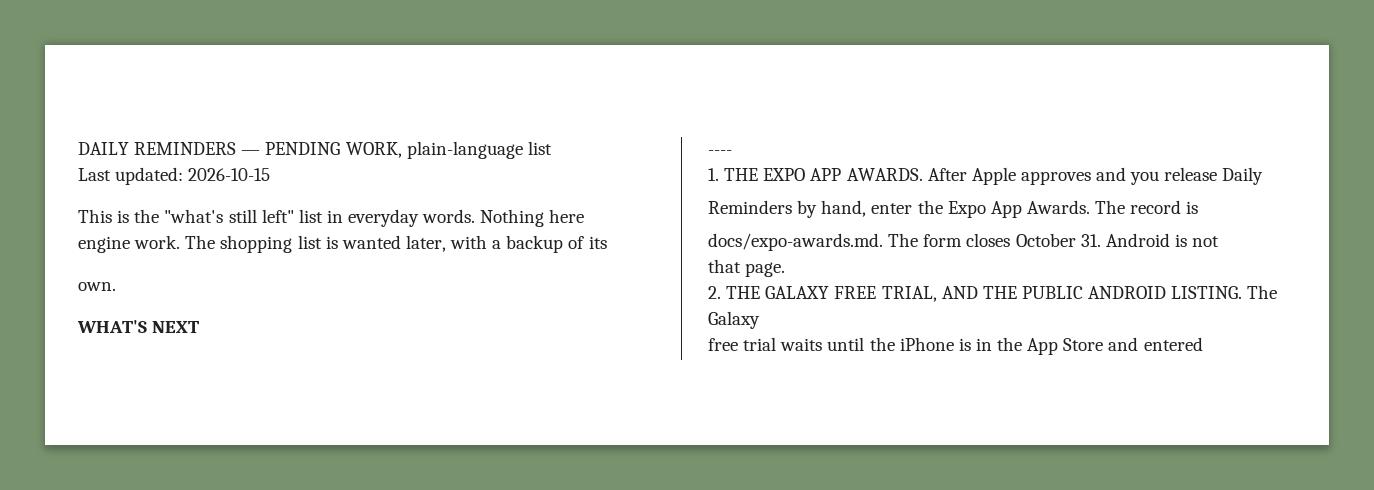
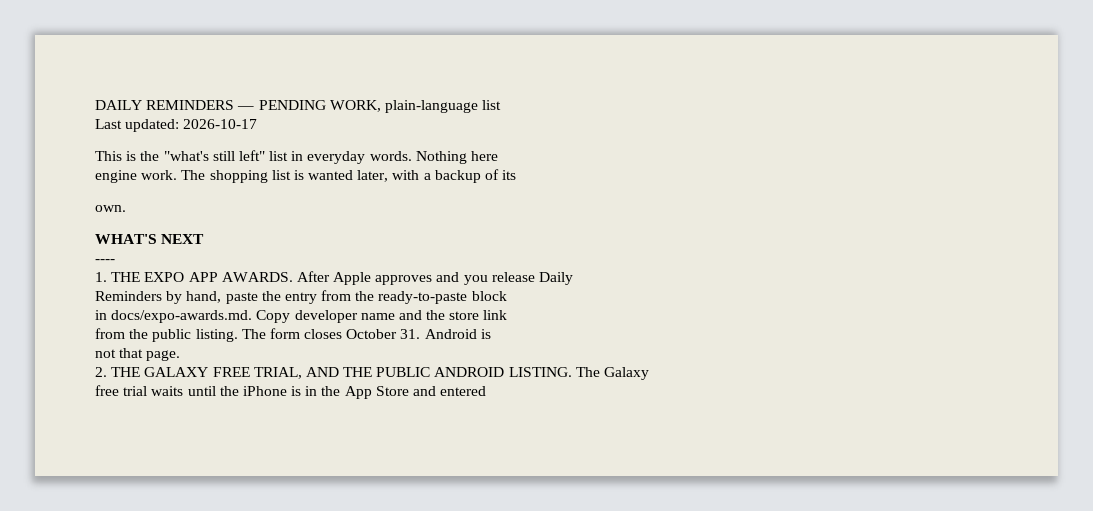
- Last updated: 2026-10-15
+ Last updated: 2026-10-17
- Reminders by hand, enter the Expo App Awards. The record is
- docs/expo-awards.md. The form closes October 31. Android is not
- that page.
+ Reminders by hand, paste the entry from the ready-to-paste block
+ in docs/expo-awards.md. Copy developer name and the store link
+ from the public listing. The form closes October 31. Android is
+ not that page.

